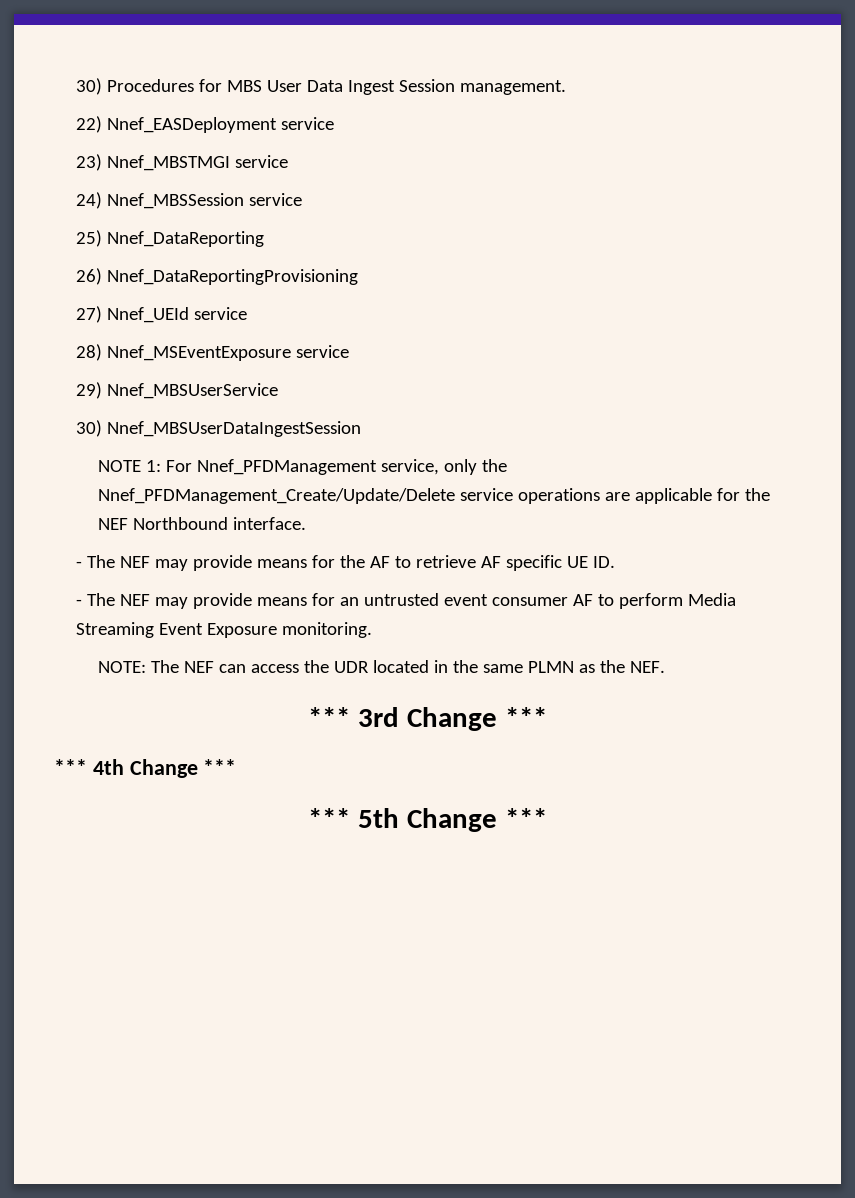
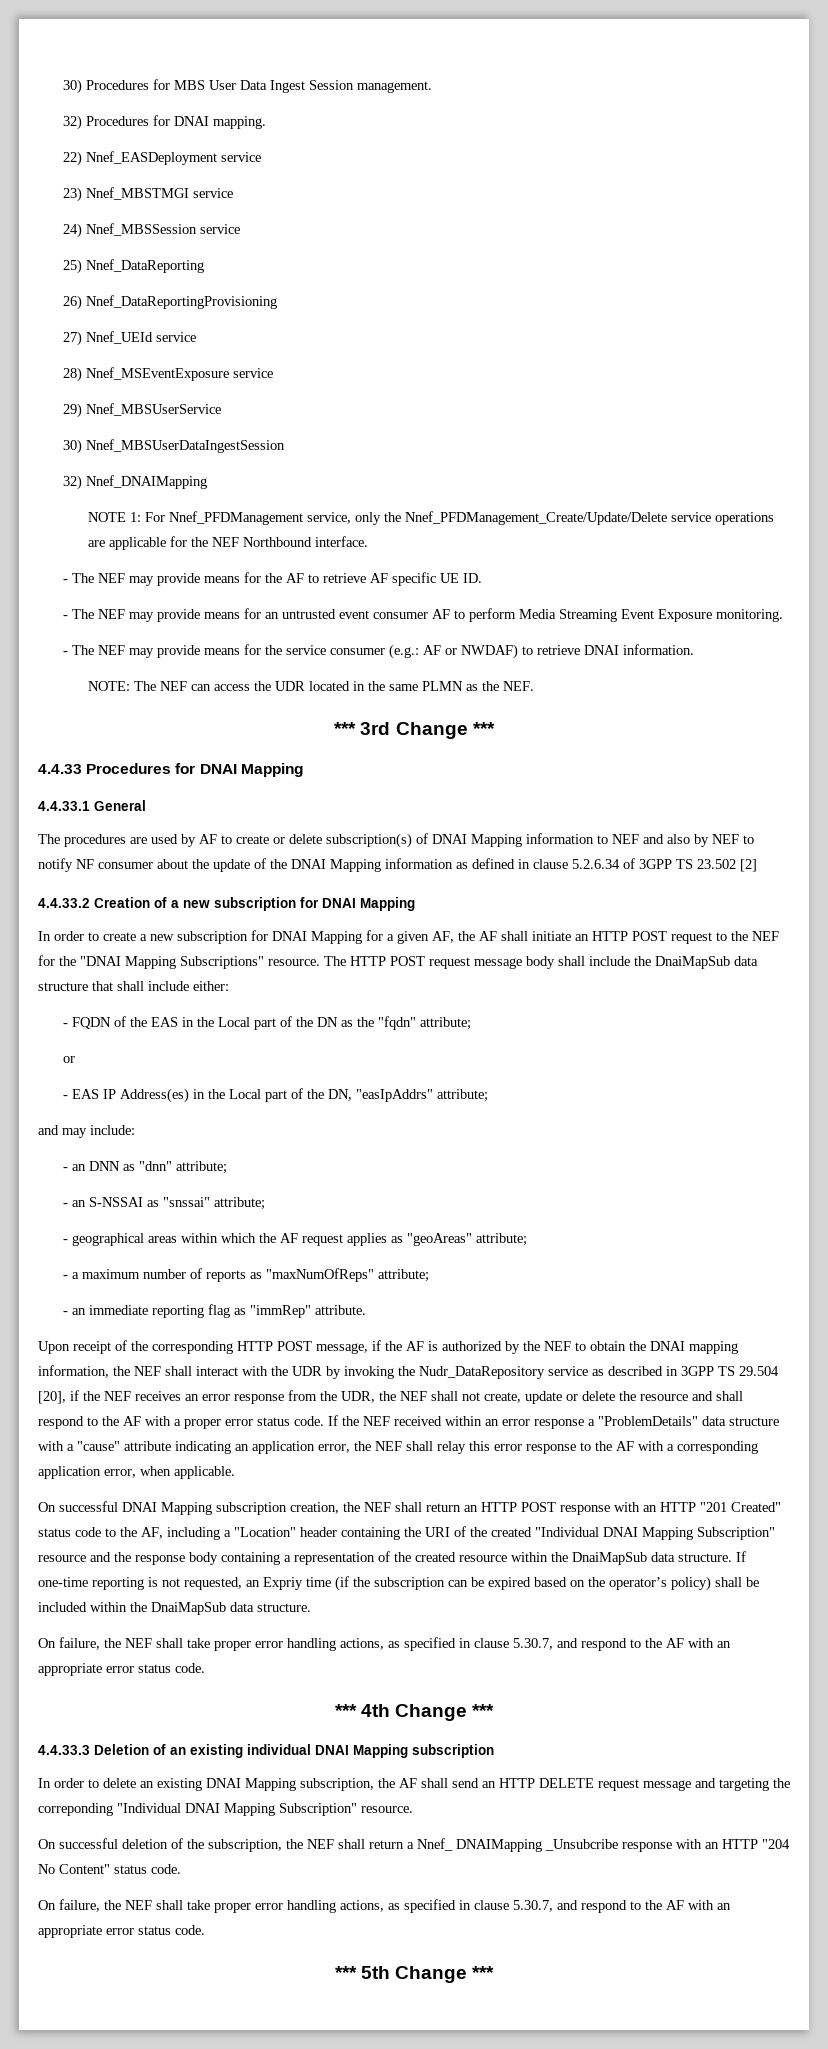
+ 32) Procedures for DNAI mapping.
+ 32) Nnef_DNAIMapping
+ - The NEF may provide means for the service consumer (e.g.: AF or NWDAF) to retrieve DNAI information.
+ 4.4.33 Procedures for DNAI Mapping
+ 4.4.33.1 General
+ The procedures are used by AF to create or delete subscription(s) of DNAI Mapping information to NEF and also by NEF to notify NF consumer about the update of the DNAI Mapping information as defined in clause 5.2.6.34 of 3GPP TS 23.502 [2]
+ 4.4.33.2 Creation of a new subscription for DNAI Mapping
+ In order to create a new subscription for DNAI Mapping for a given AF, the AF shall initiate an HTTP POST request to the NEF for the "DNAI Mapping Subscriptions" resource. The HTTP POST request message body shall include the DnaiMapSub data structure that shall include either:
+ - FQDN of the EAS in the Local part of the DN as the "fqdn" attribute;
+ or
+ - EAS IP Address(es) in the Local part of the DN, "easIpAddrs" attribute;
+ and may include:
+ - an DNN as "dnn" attribute;
+ - an S-NSSAI as "snssai" attribute;
+ - geographical areas within which the AF request applies as "geoAreas" attribute;
+ - a maximum number of reports as "maxNumOfReps" attribute;
+ - an immediate reporting flag as "immRep" attribute.
+ Upon receipt of the corresponding HTTP POST message, if the AF is authorized by the NEF to obtain the DNAI mapping information, the NEF shall interact with the UDR by invoking the Nudr_DataRepository service as described in 3GPP TS 29.504 [20], if the NEF receives an error response from the UDR, the NEF shall not create, update or delete the resource and shall respond to the AF with a proper error status code. If the NEF received within an error response a "ProblemDetails" data structure with a "cause" attribute indicating an application error, the NEF shall relay this error response to the AF with a corresponding application error, when applicable.
+ On successful DNAI Mapping subscription creation, the NEF shall return an HTTP POST response with an HTTP "201 Created" status code to the AF, including a "Location" header containing the URI of the created "Individual DNAI Mapping Subscription" resource and the response body containing a representation of the created resource within the DnaiMapSub data structure. If one-time reporting is not requested, an Expriy time (if the subscription can be expired based on the operator’s policy) shall be included within the DnaiMapSub data structure.
+ On failure, the NEF shall take proper error handling actions, as specified in clause 5.30.7, and respond to the AF with an appropriate error status code.
  *** 4th Change ***
+ 4.4.33.3 Deletion of an existing individual DNAI Mapping subscription
+ In order to delete an existing DNAI Mapping subscription, the AF shall send an HTTP DELETE request message and targeting the correponding "Individual DNAI Mapping Subscription" resource.
+ On successful deletion of the subscription, the NEF shall return a Nnef_ DNAIMapping _Unsubcribe response with an HTTP "204 No Content" status code.
+ On failure, the NEF shall take proper error handling actions, as specified in clause 5.30.7, and respond to the AF with an appropriate error status code.

